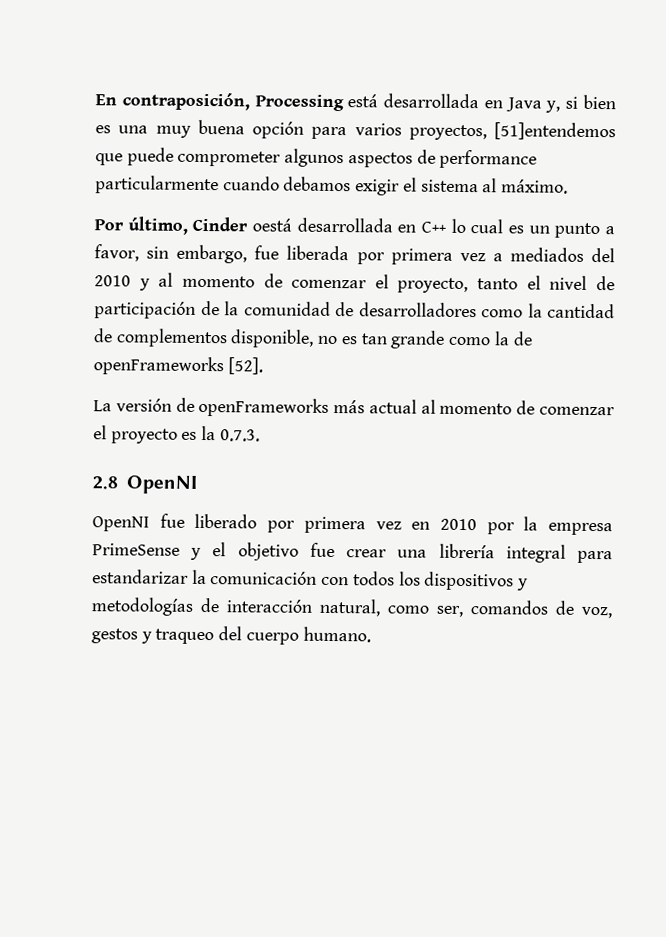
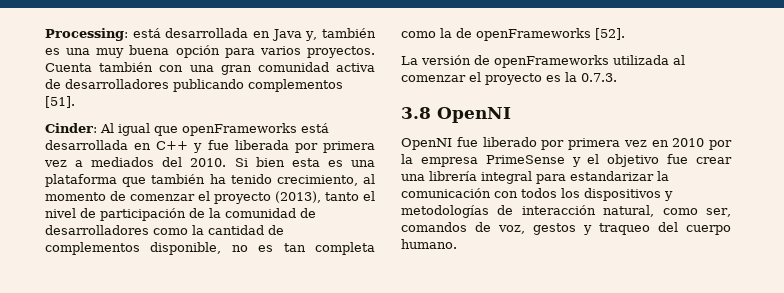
- En contraposición, Processing está desarrollada en Java y, si bien es una muy buena opción para varios proyectos, [51]entendemos que puede comprometer algunos aspectos de performance particularmente cuando debamos exigir el sistema al máximo.
- Por último, Cinder oestá desarrollada en C++ lo cual es un punto a favor, sin embargo, fue liberada por primera vez a mediados del 2010 y al momento de comenzar el proyecto, tanto el nivel de participación de la comunidad de desarrolladores como la cantidad de complementos disponible, no es tan grande como la de openFrameworks [52].
+ Processing: está desarrollada en Java y, también es una muy buena opción para varios proyectos. Cuenta también con una gran comunidad activa de desarrolladores publicando complementos [51].
+ Cinder: Al igual que openFrameworks está desarrollada en C++ y fue liberada por primera vez a mediados del 2010. Si bien esta es una plataforma que también ha tenido crecimiento, al momento de comenzar el proyecto (2013), tanto el nivel de participación de la comunidad de desarrolladores como la cantidad de complementos disponible, no es tan completa como la de openFrameworks [52].
- La versión de openFrameworks más actual al momento de comenzar el proyecto es la 0.7.3.
+ La versión de openFrameworks utilizada al comenzar el proyecto es la 0.7.3.
- 2.8 OpenNI
+ 3.8 OpenNI

